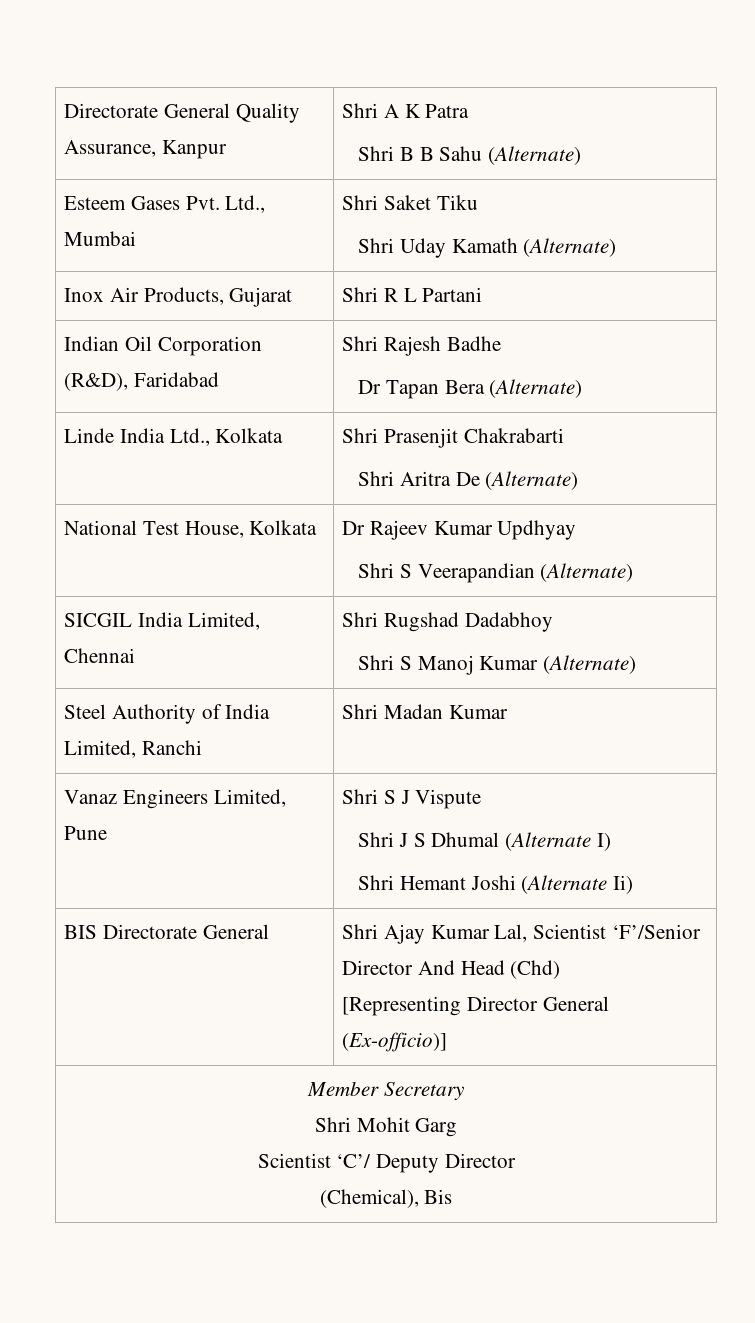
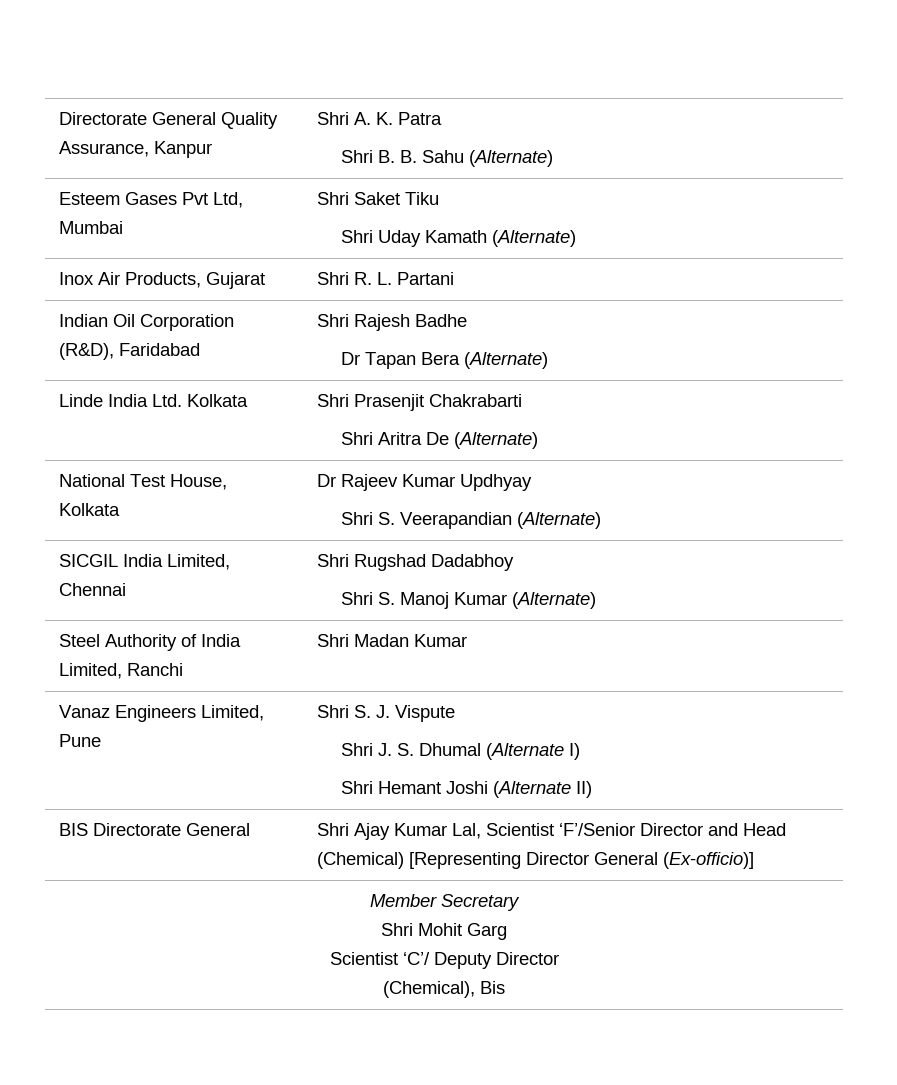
- Directorate General Quality Assurance, Kanpur | Shri A K Patra
- Shri B B Sahu (Alternate)
+ Directorate General Quality Assurance, Kanpur | Shri A. K. Patra
+ Shri B. B. Sahu (Alternate)
- Esteem Gases Pvt. Ltd., Mumbai | Shri Saket Tiku
+ Esteem Gases Pvt Ltd, Mumbai | Shri Saket Tiku
- Inox Air Products, Gujarat | Shri R L Partani
+ Inox Air Products, Gujarat | Shri R. L. Partani
- Linde India Ltd., Kolkata | Shri Prasenjit Chakrabarti
+ Linde India Ltd. Kolkata | Shri Prasenjit Chakrabarti
  National Test House, Kolkata | Dr Rajeev Kumar Updhyay
- Shri S Veerapandian (Alternate)
+ Shri S. Veerapandian (Alternate)
  SICGIL India Limited, Chennai | Shri Rugshad Dadabhoy
- Shri S Manoj Kumar (Alternate)
+ Shri S. Manoj Kumar (Alternate)
- Vanaz Engineers Limited, Pune | Shri S J Vispute
- Shri J S Dhumal (Alternate I)
- Shri Hemant Joshi (Alternate Ii)
+ Vanaz Engineers Limited, Pune | Shri S. J. Vispute
+ Shri J. S. Dhumal (Alternate I)
+ Shri Hemant Joshi (Alternate II)
- BIS Directorate General | Shri Ajay Kumar Lal, Scientist ‘F’/Senior Director And Head (Chd)
- [Representing Director General (Ex-officio)]
+ BIS Directorate General | Shri Ajay Kumar Lal, Scientist ‘F’/Senior Director and Head (Chemical) [Representing Director General (Ex-officio)]

